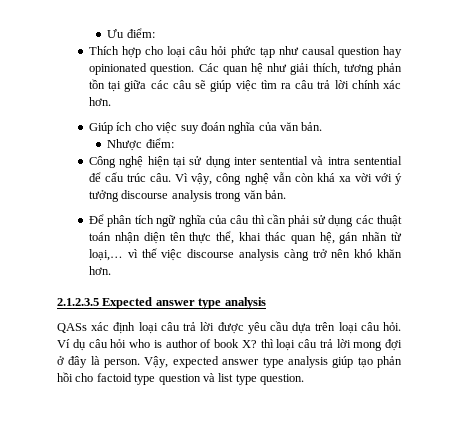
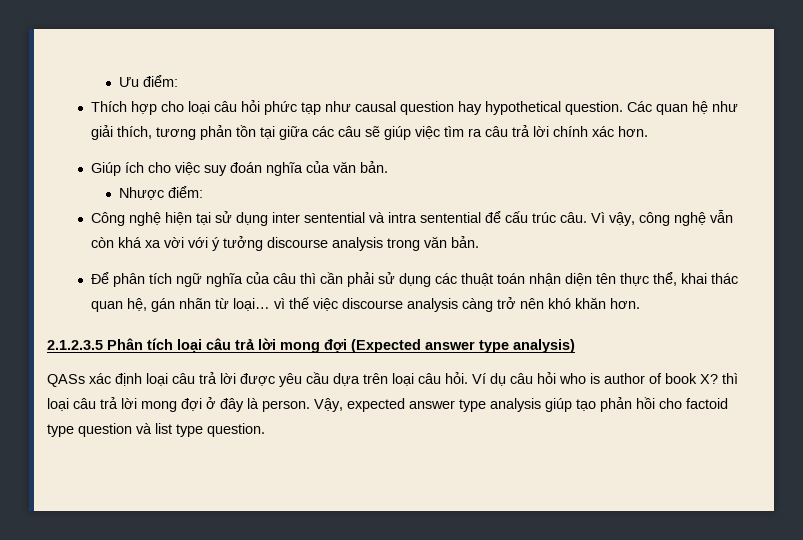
- Thích hợp cho loại câu hỏi phức tạp như causal question hay opinionated question.
+ Thích hợp cho loại câu hỏi phức tạp như causal question hay hypothetical question.
- Để phân tích ngữ nghĩa của câu thì cần phải sử dụng các thuật toán nhận diện tên thực thể, khai thác quan hệ, gán nhãn từ loại,… vì thế việc discourse analysis càng trở nên khó khăn hơn.
+ Để phân tích ngữ nghĩa của câu thì cần phải sử dụng các thuật toán nhận diện tên thực thể, khai thác quan hệ, gán nhãn từ loại… vì thế việc discourse analysis càng trở nên khó khăn hơn.
- 2.1.2.3.5 Expected answer type analysis
+ 2.1.2.3.5 Phân tích loại câu trả lời mong đợi (Expected answer type analysis)

